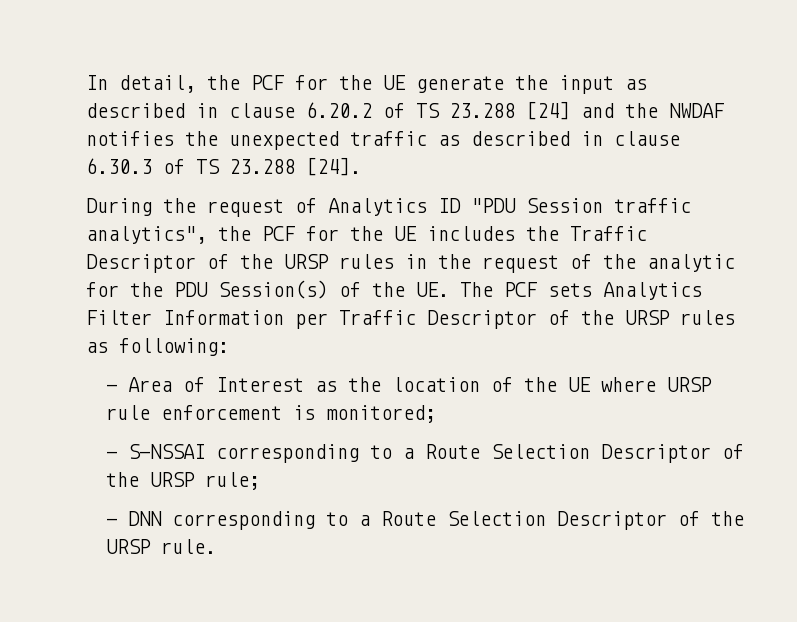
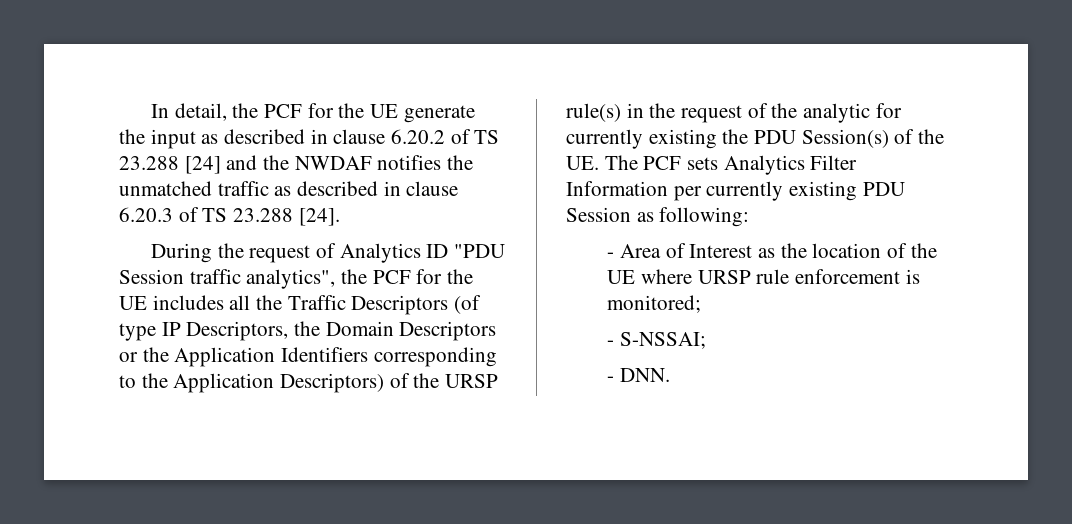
- In detail, the PCF for the UE generate the input as described in clause 6.20.2 of TS 23.288 [24] and the NWDAF notifies the unexpected traffic as described in clause 6.30.3 of TS 23.288 [24].
+ In detail, the PCF for the UE generate the input as described in clause 6.20.2 of TS 23.288 [24] and the NWDAF notifies the unmatched traffic as described in clause 6.20.3 of TS 23.288 [24].
- During the request of Analytics ID "PDU Session traffic analytics", the PCF for the UE includes the Traffic Descriptor of the URSP rules in the request of the analytic for the PDU Session(s) of the UE. The PCF sets Analytics Filter Information per Traffic Descriptor of the URSP rules as following:
+ During the request of Analytics ID "PDU Session traffic analytics", the PCF for the UE includes all the Traffic Descriptors (of type IP Descriptors, the Domain Descriptors or the Application Identifiers corresponding to the Application Descriptors) of the URSP rule(s) in the request of the analytic for currently existing the PDU Session(s) of the UE. The PCF sets Analytics Filter Information per currently existing PDU Session as following:
- - S-NSSAI corresponding to a Route Selection Descriptor of the URSP rule;
- - DNN corresponding to a Route Selection Descriptor of the URSP rule.
+ - S-NSSAI;
+ - DNN.

